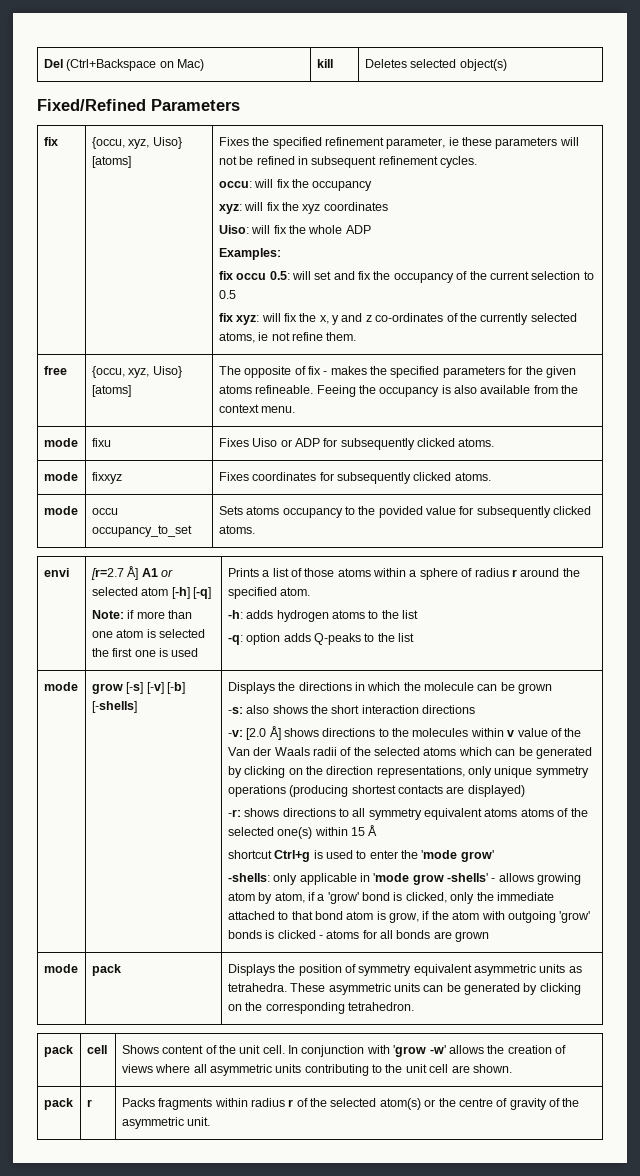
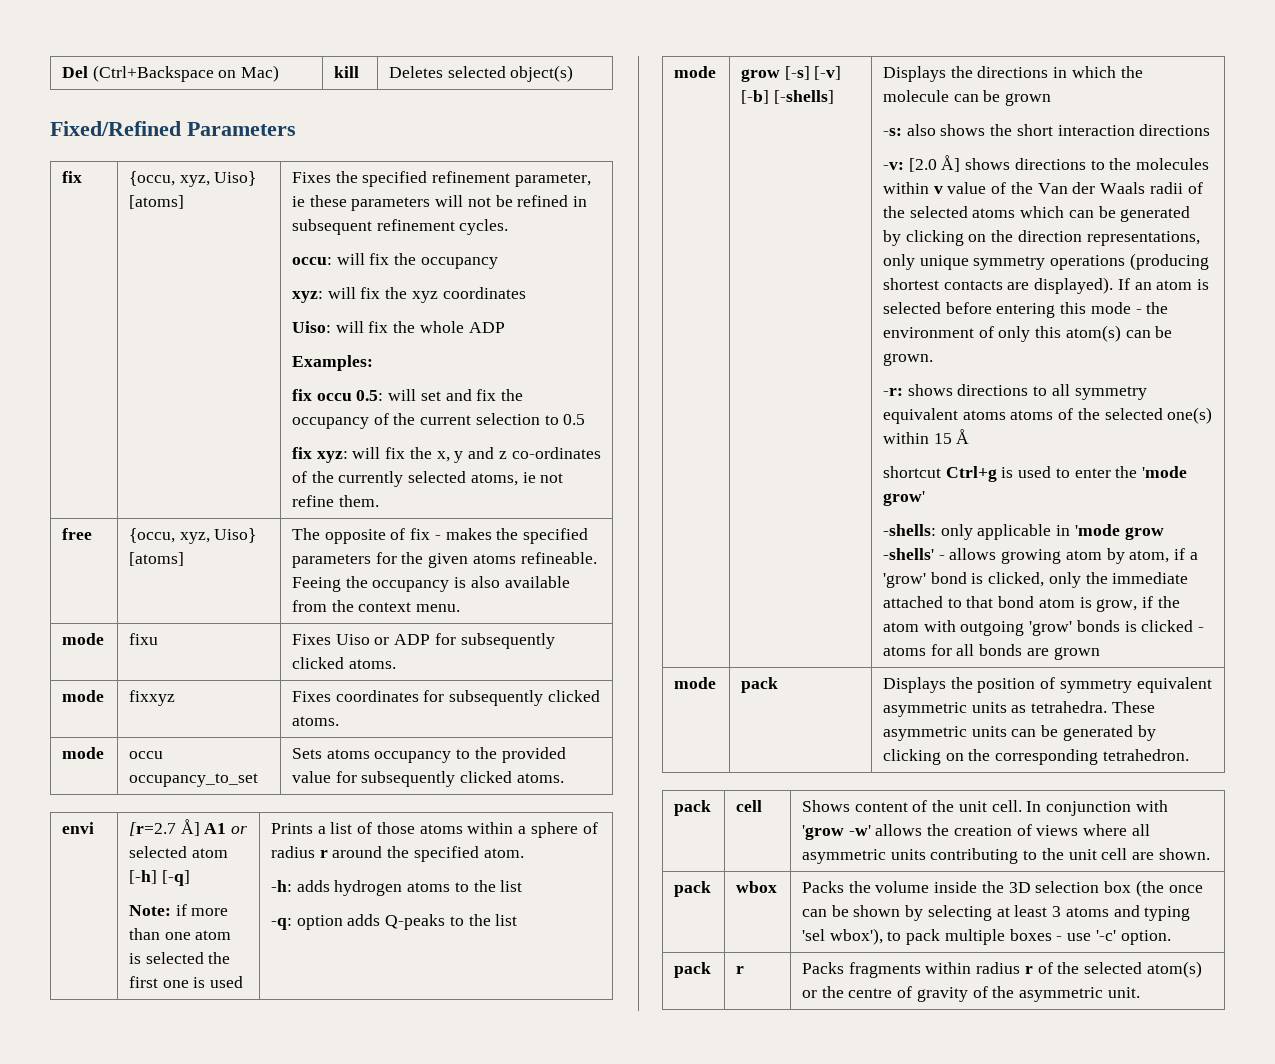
- mode | occu occupancy_to_set | Sets atoms occupancy to the povided value for subsequently clicked atoms.
+ mode | occu occupancy_to_set | Sets atoms occupancy to the provided value for subsequently clicked atoms.
- -v: [2.0 Å] shows directions to the molecules within v value of the Van der Waals radii of the selected atoms which can be generated by clicking on the direction representations, only unique symmetry operations (producing shortest contacts are displayed)
+ -v: [2.0 Å] shows directions to the molecules within v value of the Van der Waals radii of the selected atoms which can be generated by clicking on the direction representations, only unique symmetry operations (producing shortest contacts are displayed). If an atom is selected before entering this mode - the environment of only this atom(s) can be grown.
+ pack | wbox | Packs the volume inside the 3D selection box (the once can be shown by selecting at least 3 atoms and typing 'sel wbox'), to pack multiple boxes - use '-c' option.

